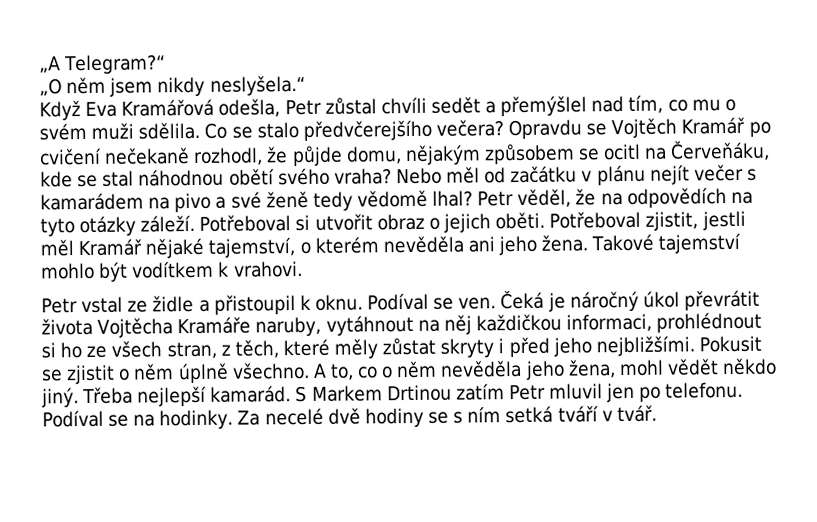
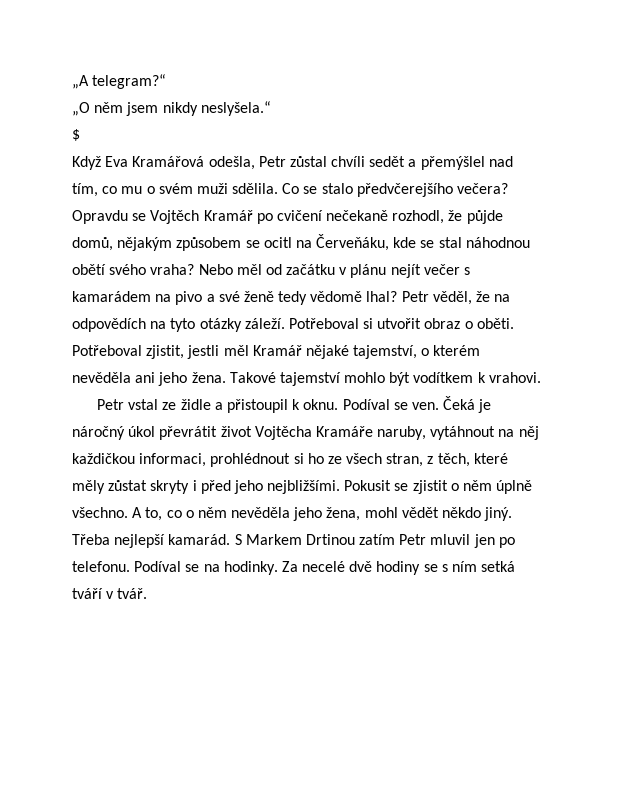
- „A Telegram?“
+ „A telegram?“
+ $
- Opravdu se Vojtěch Kramář po cvičení nečekaně rozhodl, že půjde domu, nějakým způsobem se ocitl na Červeňáku, kde se stal náhodnou obětí svého vraha?
+ Opravdu se Vojtěch Kramář po cvičení nečekaně rozhodl, že půjde domů, nějakým způsobem se ocitl na Červeňáku, kde se stal náhodnou obětí svého vraha?
- Potřeboval si utvořit obraz o jejich oběti.
+ Potřeboval si utvořit obraz o oběti.
- Čeká je náročný úkol převrátit života Vojtěcha Kramáře naruby, vytáhnout na něj každičkou informaci, prohlédnout si ho ze všech stran, z těch, které měly zůstat skryty i před jeho nejbližšími.
+ Čeká je náročný úkol převrátit život Vojtěcha Kramáře naruby, vytáhnout na něj každičkou informaci, prohlédnout si ho ze všech stran, z těch, které měly zůstat skryty i před jeho nejbližšími.

